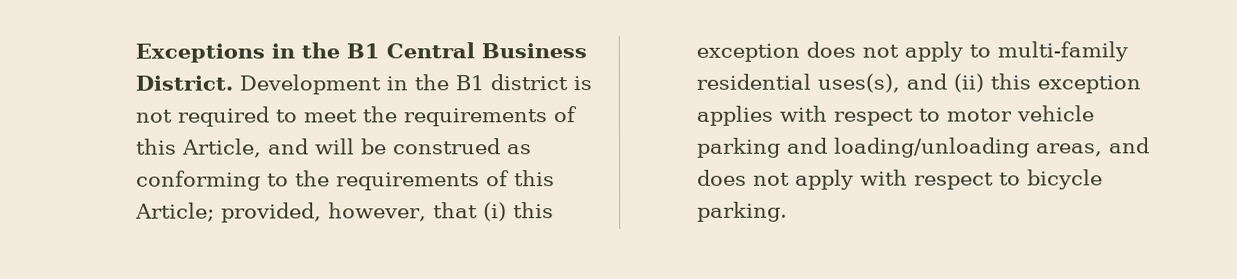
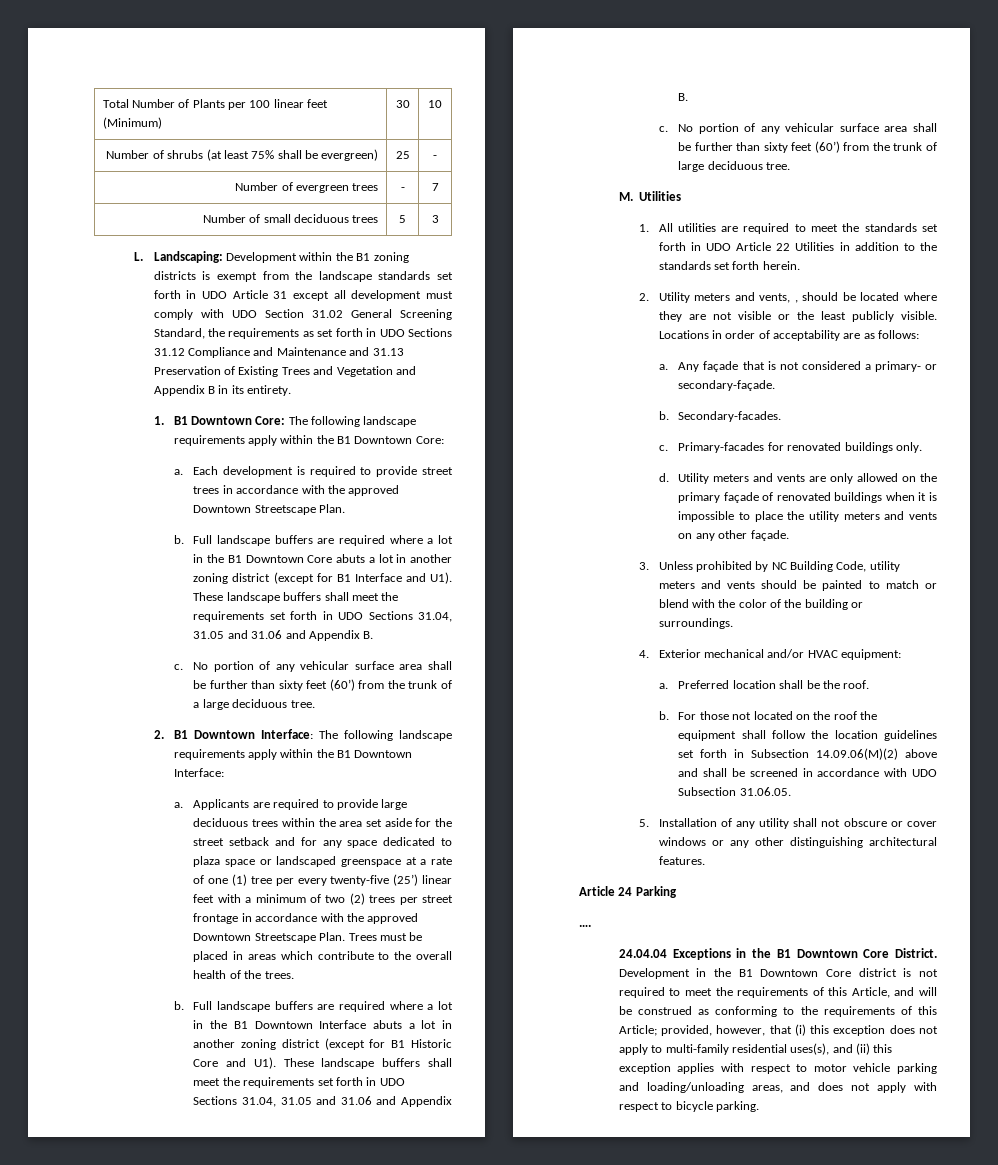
- Exceptions in the B1 Central Business District.
+ Total Number of Plants per 100 linear feet (Minimum) | 30 | 10
+ Number of shrubs (at least 75% shall be evergreen) | 25 | -
+ Number of evergreen trees | - | 7
+ Number of small deciduous trees | 5 | 3
+ L. Landscaping: Development within the B1 zoning districts is exempt from the landscape standards set forth in UDO Article 31 except all development must comply with UDO Section 31.02 General Screening Standard, the requirements as set forth in UDO Sections 31.12 Compliance and Maintenance and 31.13 Preservation of Existing Trees and Vegetation and Appendix B in its entirety.
+ 1. B1 Downtown Core: The following landscape requirements apply within the B1 Downtown Core:
+ a. Each development is required to provide street trees in accordance with the approved Downtown Streetscape Plan.
+ b. Full landscape buffers are required where a lot in the B1 Downtown Core abuts a lot in another zoning district (except for B1 Interface and U1). These landscape buffers shall meet the requirements set forth in UDO Sections 31.04, 31.05 and 31.06 and Appendix B.
+ c. No portion of any vehicular surface area shall be further than sixty feet (60’) from the trunk of a large deciduous tree.
+ 2. B1 Downtown Interface: The following landscape requirements apply within the B1 Downtown Interface:
+ a. Applicants are required to provide large deciduous trees within the area set aside for the street setback and for any space dedicated to plaza space or landscaped greenspace at a rate of one (1) tree per every twenty-five (25’) linear feet with a minimum of two (2) trees per street frontage in accordance with the approved Downtown Streetscape Plan. Trees must be placed in areas which contribute to the overall health of the trees.
+ b. Full landscape buffers are required where a lot in the B1 Downtown Interface abuts a lot in another zoning district (except for B1 Historic Core and U1). These landscape buffers shall meet the requirements set forth in UDO Sections 31.04, 31.05 and 31.06 and Appendix B.
+ c. No portion of any vehicular surface area shall be further than sixty feet (60’) from the trunk of large deciduous tree.
+ M. Utilities
+ 1. All utilities are required to meet the standards set forth in UDO Article 22 Utilities in addition to the standards set forth herein.
+ 2. Utility meters and vents, , should be located where they are not visible or the least publicly visible. Locations in order of acceptability are as follows:
+ a. Any façade that is not considered a primary- or secondary-façade.
+ b. Secondary-facades.
+ c. Primary-facades for renovated buildings only.
+ d. Utility meters and vents are only allowed on the primary façade of renovated buildings when it is impossible to place the utility meters and vents on any other façade.
+ 3. Unless prohibited by NC Building Code, utility meters and vents should be painted to match or blend with the color of the building or surroundings.
+ 4. Exterior mechanical and/or HVAC equipment:
+ a. Preferred location shall be the roof.
+ b. For those not located on the roof the equipment shall follow the location guidelines set forth in Subsection 14.09.06(M)(2) above and shall be screened in accordance with UDO Subsection 31.06.05.
+ 5. Installation of any utility shall not obscure or cover windows or any other distinguishing architectural features.
+ Article 24 Parking
+ ….
+ 24.04.04 Exceptions in the B1 Downtown Core District.
- Development in the B1 district is not required to meet the requirements of this Article, and will be construed as conforming to the requirements of this Article;
+ Development in the B1 Downtown Core district is not required to meet the requirements of this Article, and will be construed as conforming to the requirements of this Article;

